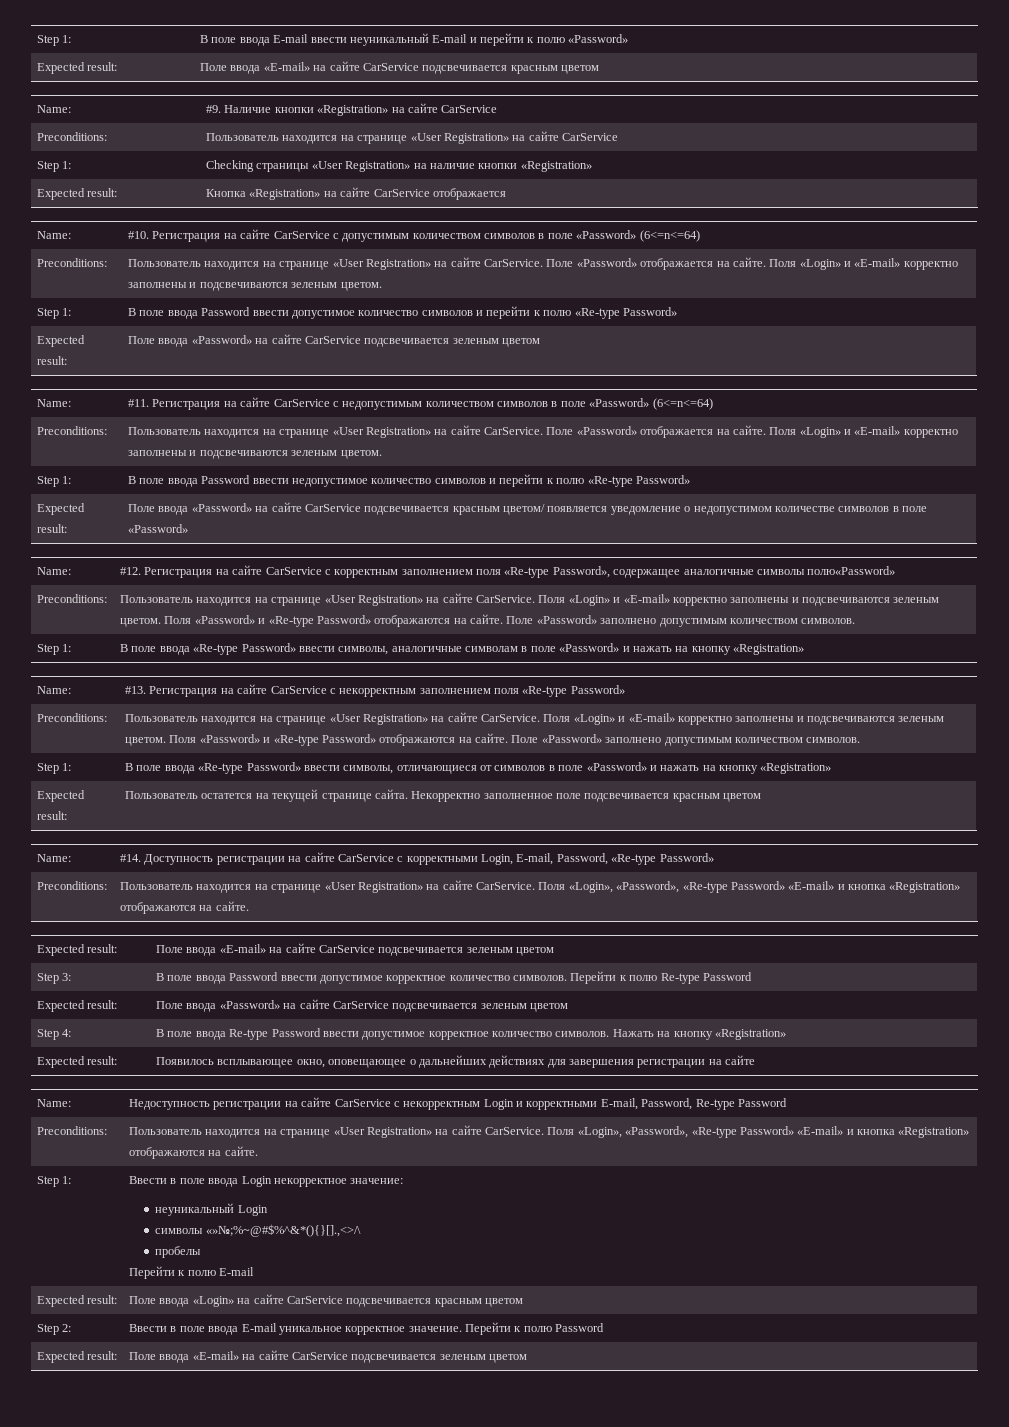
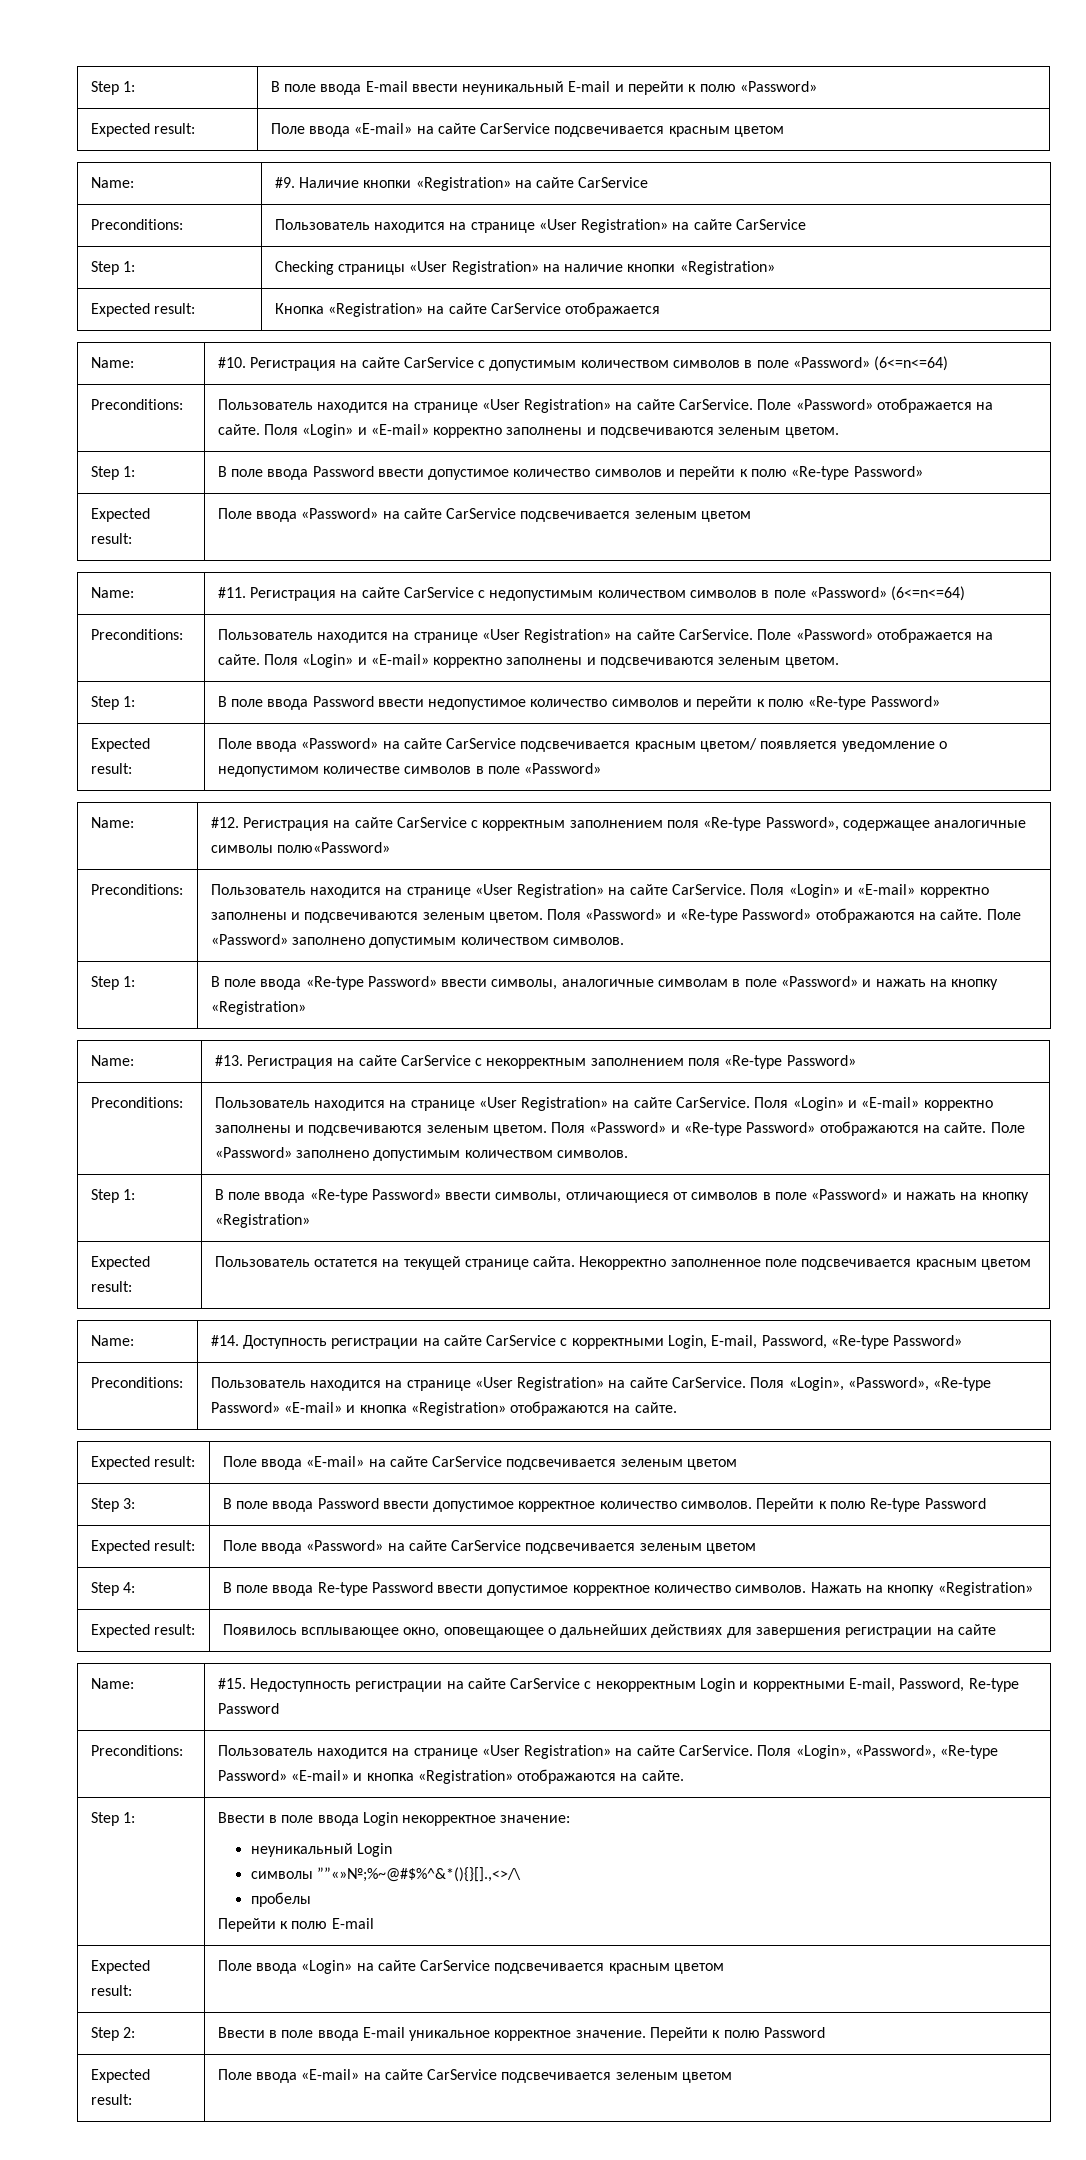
- Name: | Недоступность регистрации на сайте CarService с некорректным Login и корректными E-mail, Password, Re-type Password
+ Name: | #15. Недоступность регистрации на сайте CarService с некорректным Login и корректными E-mail, Password, Re-type Password
  Step 1: | Ввести в поле ввода Login некорректное значение:
  неуникальный Login
- символы «»№;%~@#$%^&*(){}[].,<>/\
+ символы ””«»№;%~@#$%^&*(){}[].,<>/\

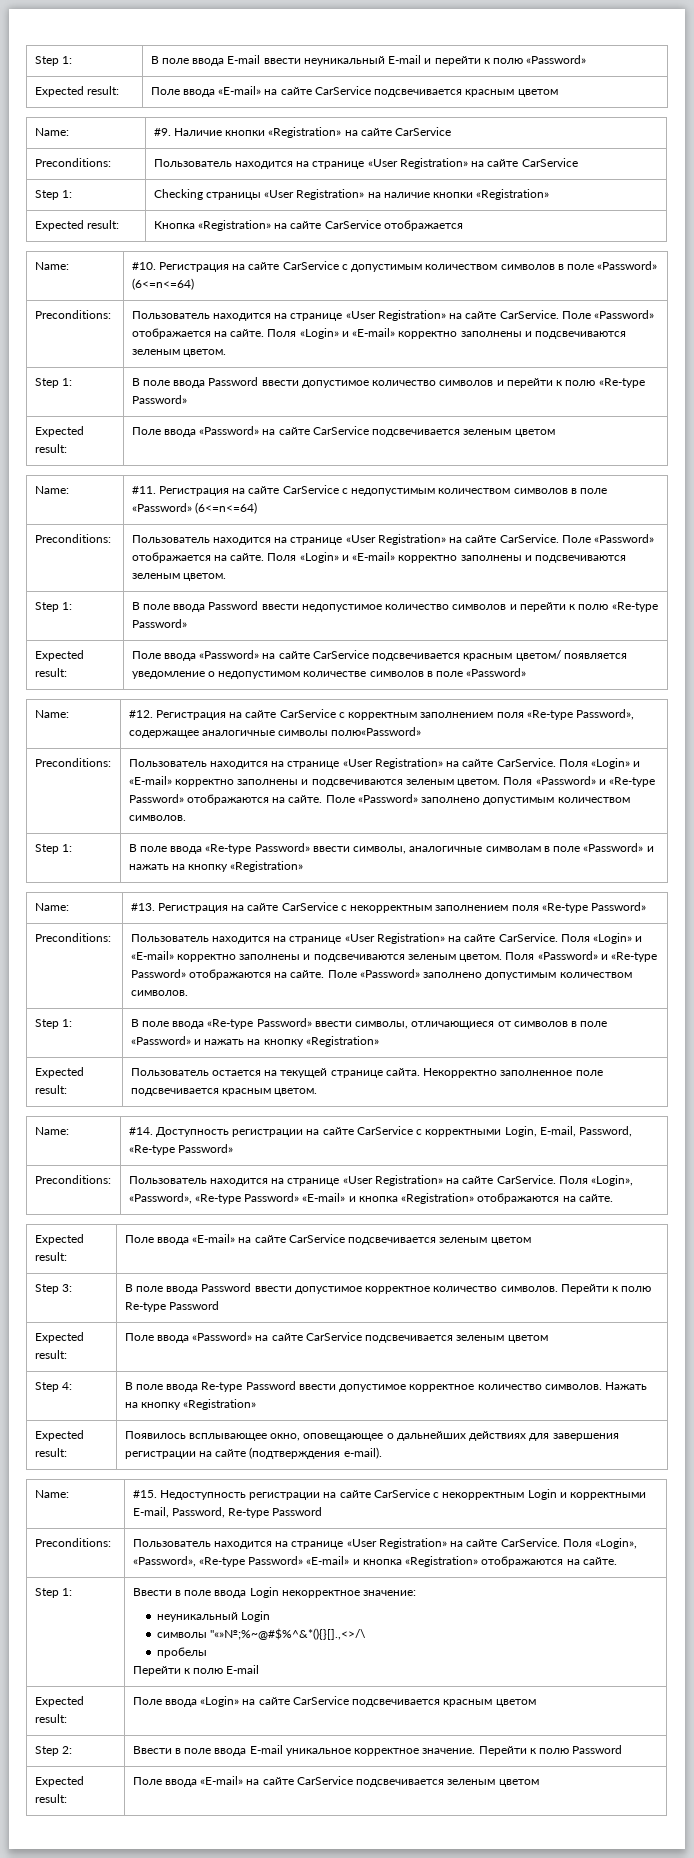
- Expected result: | Пользователь остатется на текущей странице сайта. Некорректно заполненное поле подсвечивается красным цветом
+ Expected result: | Пользователь остается на текущей странице сайта. Некорректно заполненное поле подсвечивается красным цветом.
- Expected result: | Появилось всплывающее окно, оповещающее о дальнейших действиях для завершения регистрации на сайте
+ Expected result: | Появилось всплывающее окно, оповещающее о дальнейших действиях для завершения регистрации на сайте (подтверждения e-mail).
  Step 1: | Ввести в поле ввода Login некорректное значение:
  неуникальный Login
- символы ””«»№;%~@#$%^&*(){}[].,<>/\
+ символы "«»№;%~@#$%^&*(){}[].,<>/\

